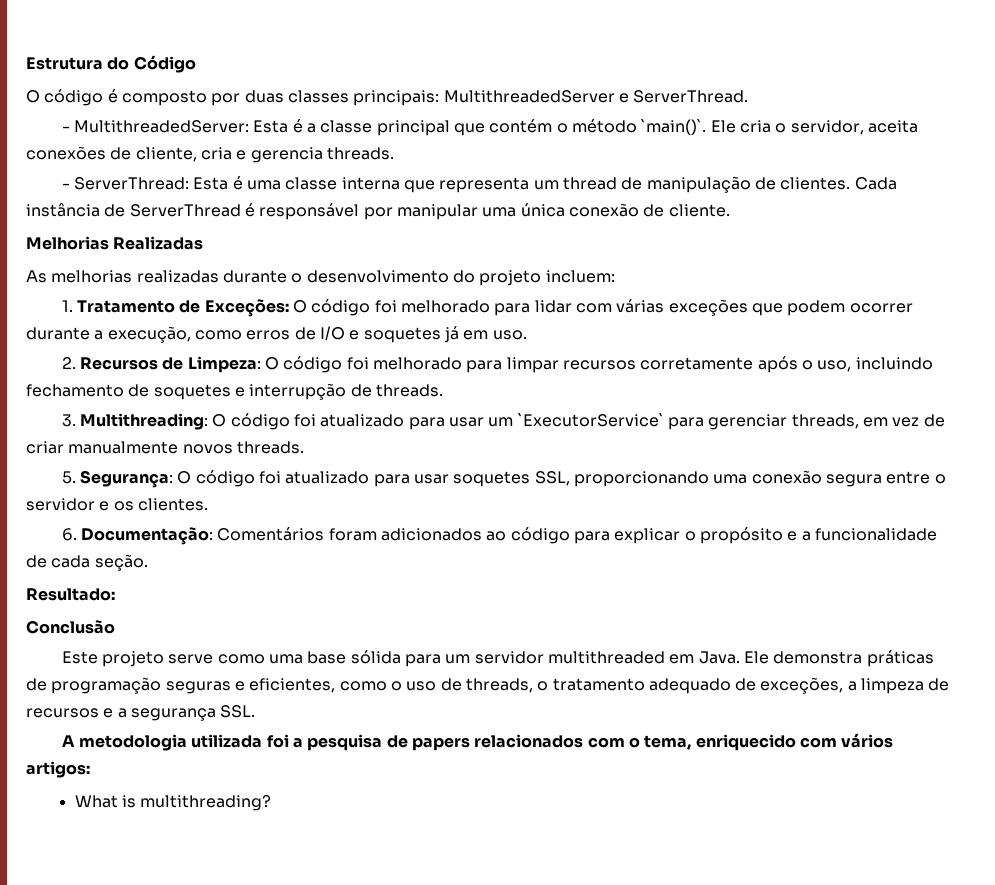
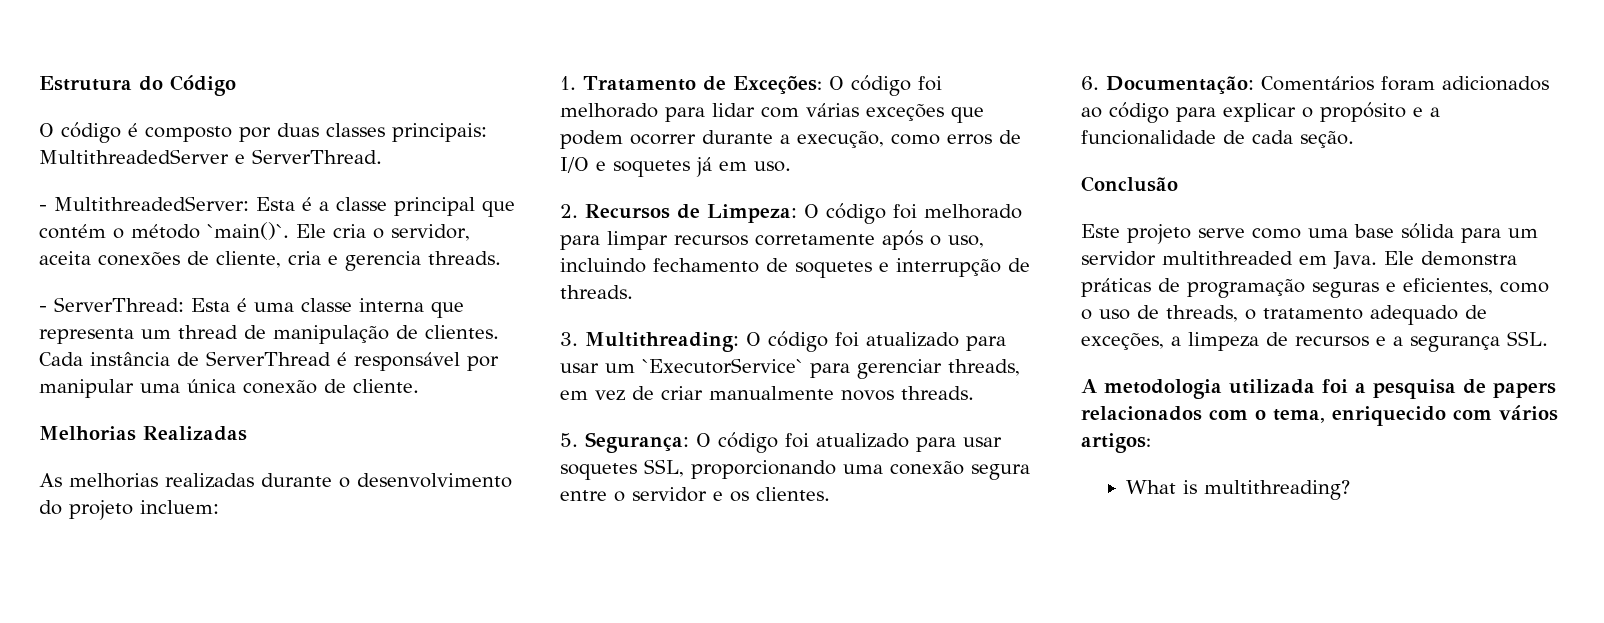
- Resultado:

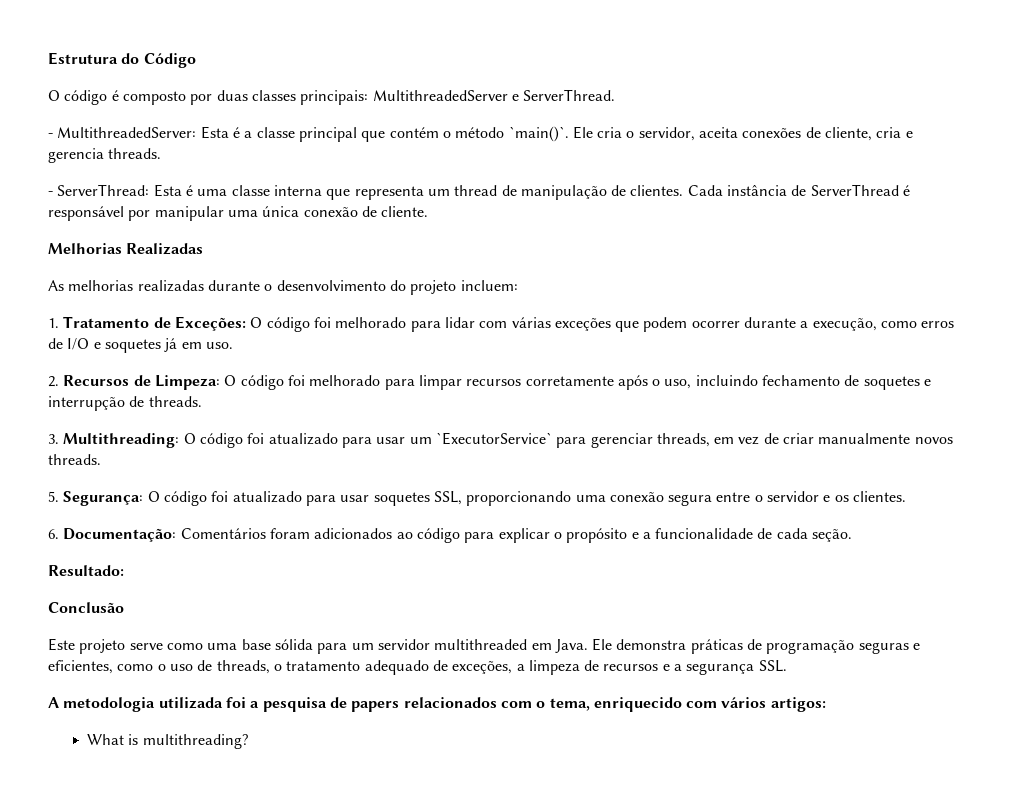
+ Resultado:

